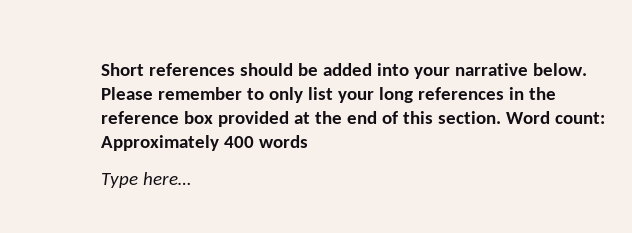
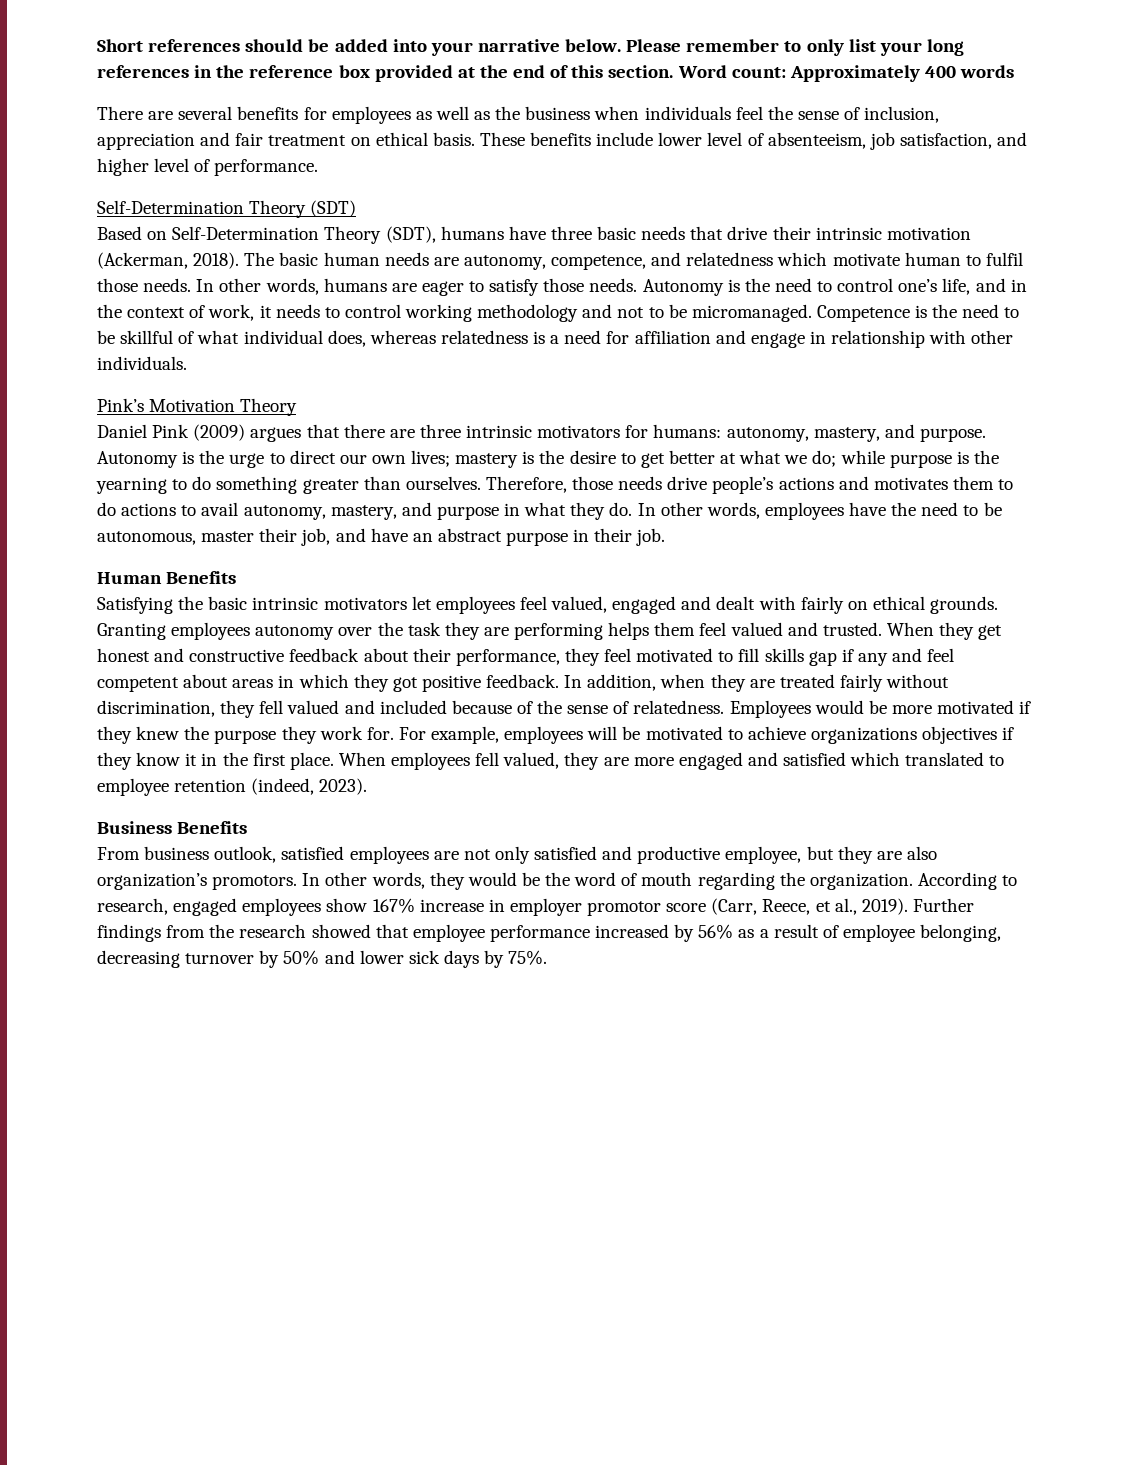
- Type here…
+ There are several benefits for employees as well as the business when individuals feel the sense of inclusion, appreciation and fair treatment on ethical basis. These benefits include lower level of absenteeism, job satisfaction, and higher level of performance.
+ Self-Determination Theory (SDT)
+ Based on Self-Determination Theory (SDT), humans have three basic needs that drive their intrinsic motivation (Ackerman, 2018). The basic human needs are autonomy, competence, and relatedness which motivate human to fulfil those needs. In other words, humans are eager to satisfy those needs. Autonomy is the need to control one’s life, and in the context of work, it needs to control working methodology and not to be micromanaged. Competence is the need to be skillful of what individual does, whereas relatedness is a need for affiliation and engage in relationship with other individuals.
+ Pink’s Motivation Theory
+ Daniel Pink (2009) argues that there are three intrinsic motivators for humans: autonomy, mastery, and purpose. Autonomy is the urge to direct our own lives; mastery is the desire to get better at what we do; while purpose is the yearning to do something greater than ourselves. Therefore, those needs drive people’s actions and motivates them to do actions to avail autonomy, mastery, and purpose in what they do. In other words, employees have the need to be autonomous, master their job, and have an abstract purpose in their job.
+ Human Benefits
+ Satisfying the basic intrinsic motivators let employees feel valued, engaged and dealt with fairly on ethical grounds. Granting employees autonomy over the task they are performing helps them feel valued and trusted. When they get honest and constructive feedback about their performance, they feel motivated to fill skills gap if any and feel competent about areas in which they got positive feedback. In addition, when they are treated fairly without discrimination, they fell valued and included because of the sense of relatedness. Employees would be more motivated if they knew the purpose they work for. For example, employees will be motivated to achieve organizations objectives if they know it in the first place. When employees fell valued, they are more engaged and satisfied which translated to employee retention (indeed, 2023).
+ Business Benefits
+ From business outlook, satisfied employees are not only satisfied and productive employee, but they are also organization’s promotors. In other words, they would be the word of mouth regarding the organization. According to research, engaged employees show 167% increase in employer promotor score (Carr, Reece, et al., 2019). Further findings from the research showed that employee performance increased by 56% as a result of employee belonging, decreasing turnover by 50% and lower sick days by 75%.

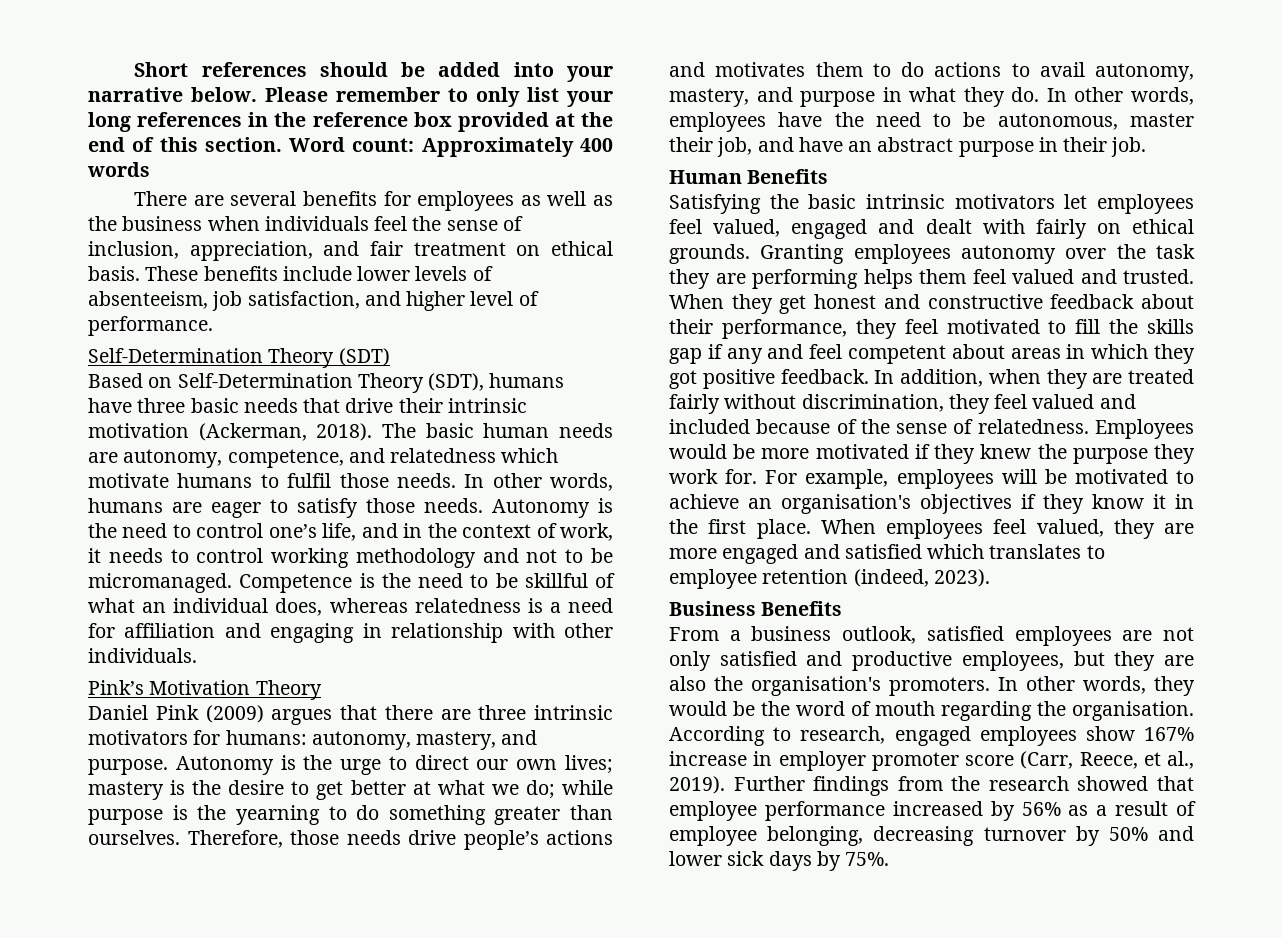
- There are several benefits for employees as well as the business when individuals feel the sense of inclusion, appreciation and fair treatment on ethical basis.
+ There are several benefits for employees as well as the business when individuals feel the sense of inclusion, appreciation, and fair treatment on ethical basis.
- These benefits include lower level of absenteeism, job satisfaction, and higher level of performance.
+ These benefits include lower levels of absenteeism, job satisfaction, and higher level of performance.
- The basic human needs are autonomy, competence, and relatedness which motivate human to fulfil those needs.
+ The basic human needs are autonomy, competence, and relatedness which motivate humans to fulfil those needs.
- Competence is the need to be skillful of what individual does, whereas relatedness is a need for affiliation and engage in relationship with other individuals.
+ Competence is the need to be skillful of what an individual does, whereas relatedness is a need for affiliation and engaging in relationship with other individuals.
- When they get honest and constructive feedback about their performance, they feel motivated to fill skills gap if any and feel competent about areas in which they got positive feedback.
+ When they get honest and constructive feedback about their performance, they feel motivated to fill the skills gap if any and feel competent about areas in which they got positive feedback.
- In addition, when they are treated fairly without discrimination, they fell valued and included because of the sense of relatedness.
+ In addition, when they are treated fairly without discrimination, they feel valued and included because of the sense of relatedness.
- For example, employees will be motivated to achieve organizations objectives if they know it in the first place.
+ For example, employees will be motivated to achieve an organisation's objectives if they know it in the first place.
- When employees fell valued, they are more engaged and satisfied which translated to employee retention (indeed, 2023).
+ When employees feel valued, they are more engaged and satisfied which translates to employee retention (indeed, 2023).
- From business outlook, satisfied employees are not only satisfied and productive employee, but they are also organization’s promotors.
+ From a business outlook, satisfied employees are not only satisfied and productive employees, but they are also the organisation's promoters.
- In other words, they would be the word of mouth regarding the organization.
+ In other words, they would be the word of mouth regarding the organisation.
- According to research, engaged employees show 167% increase in employer promotor score (Carr, Reece, et al., 2019).
+ According to research, engaged employees show 167% increase in employer promoter score (Carr, Reece, et al., 2019).

